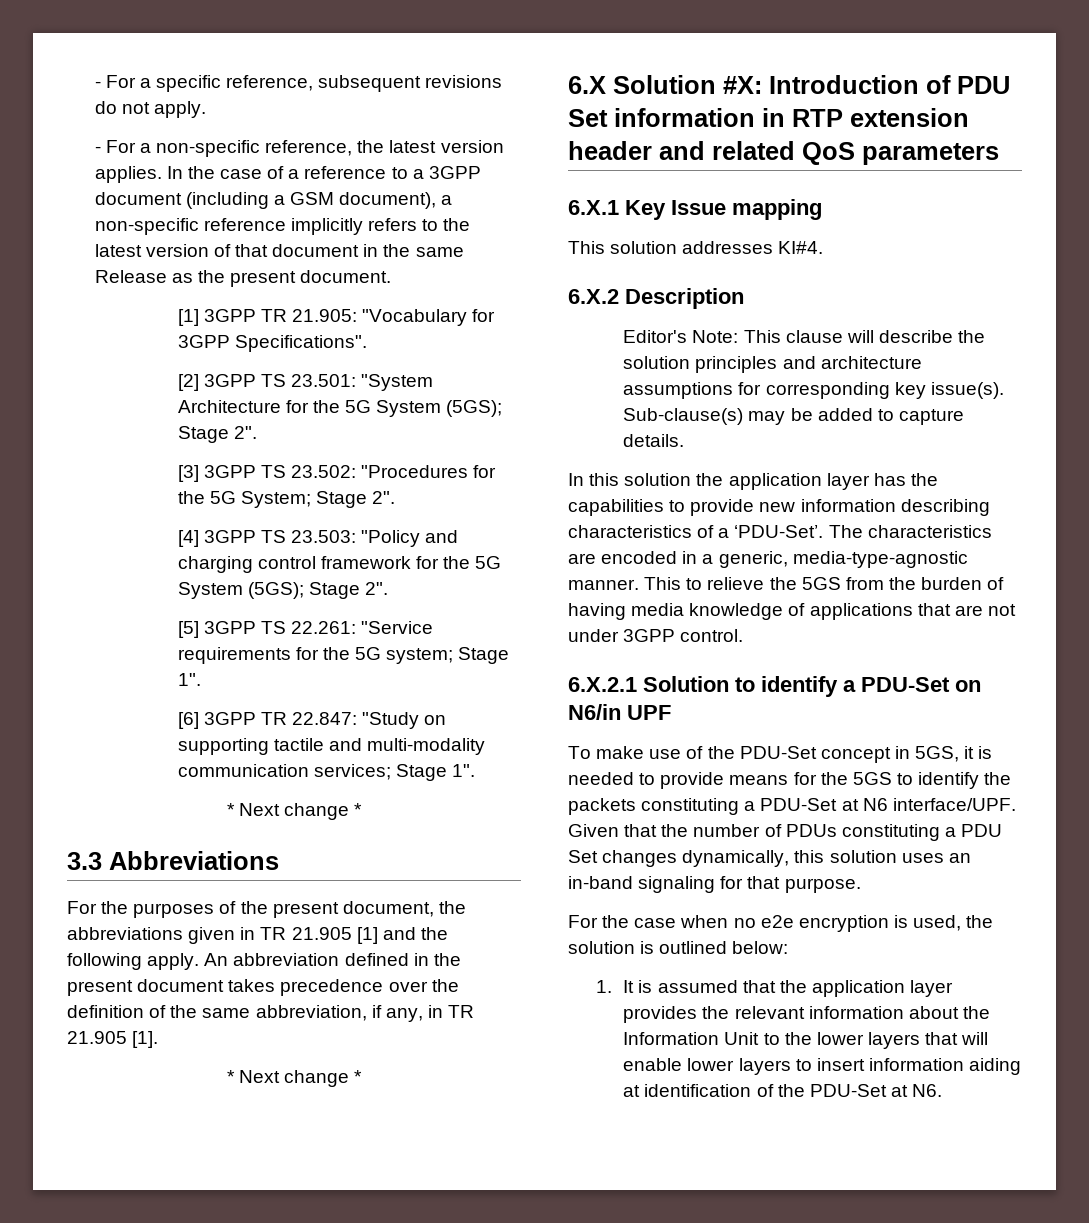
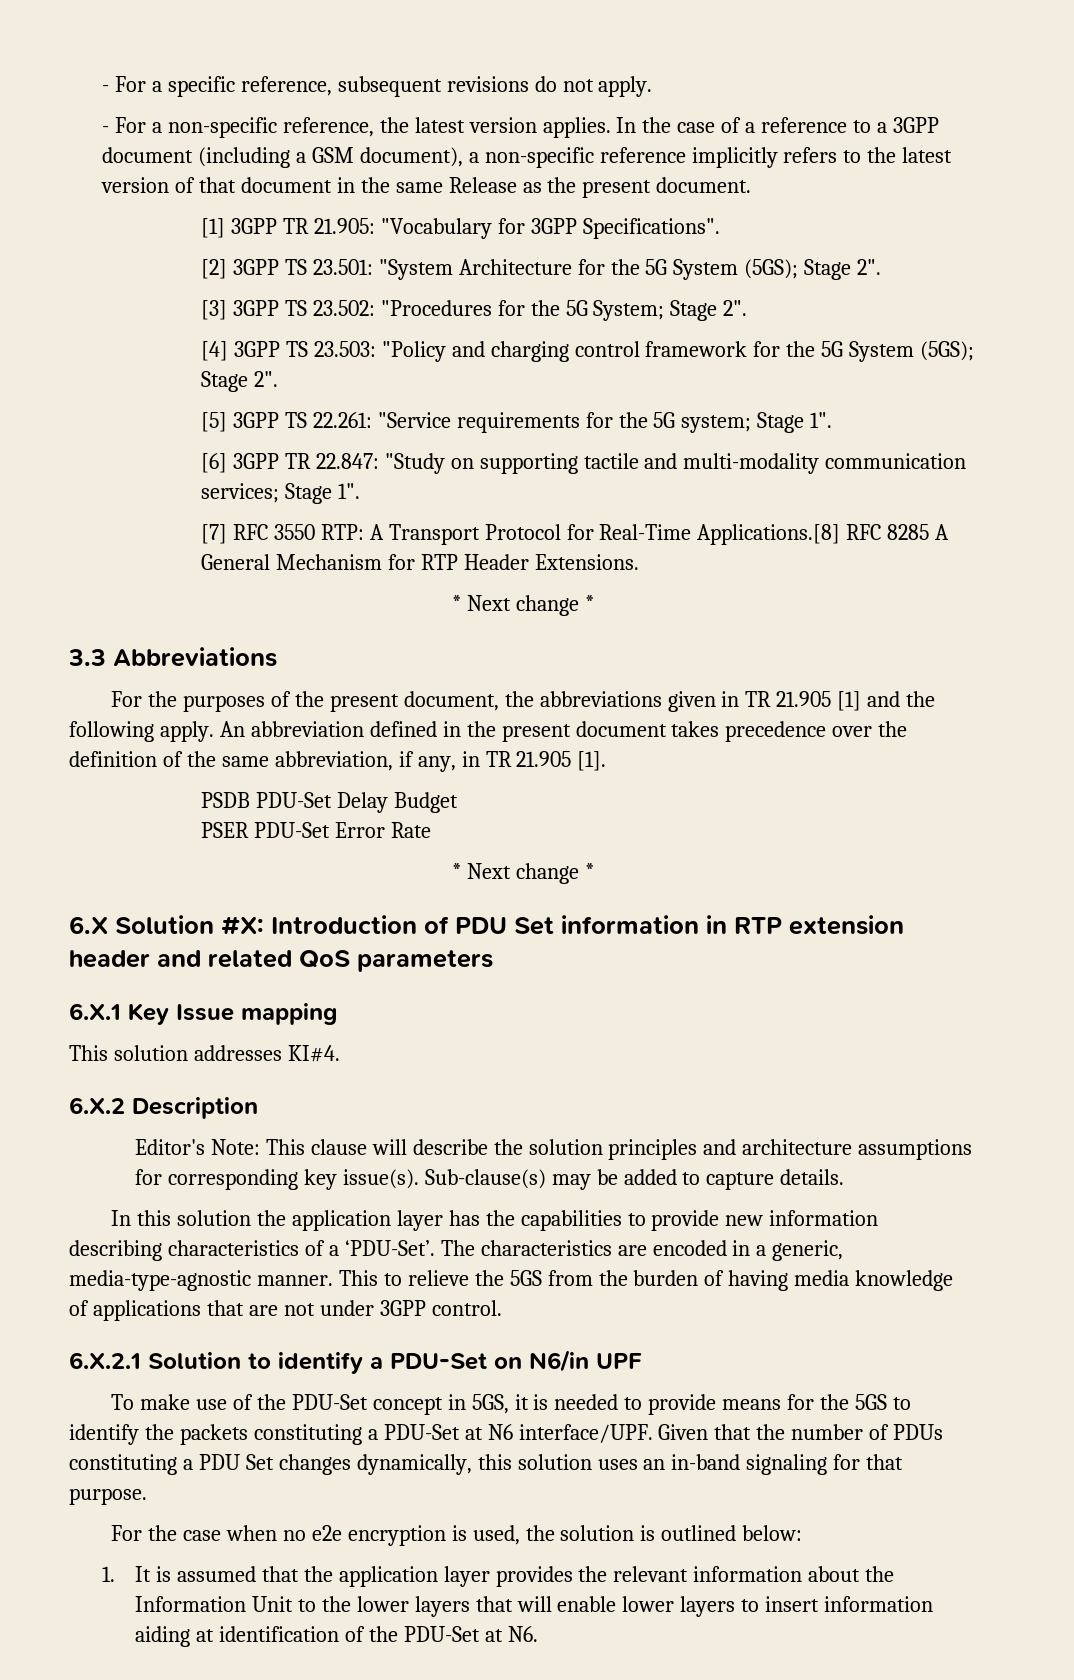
+ [7] RFC 3550 RTP: A Transport Protocol for Real-Time Applications.[8] RFC 8285 A General Mechanism for RTP Header Extensions.
+ PSDB PDU-Set Delay Budget
+ PSER PDU-Set Error Rate

